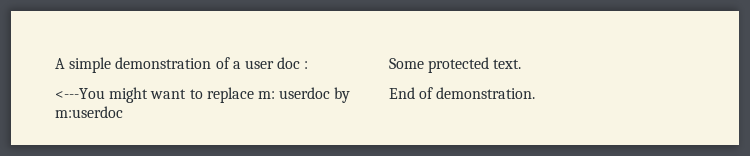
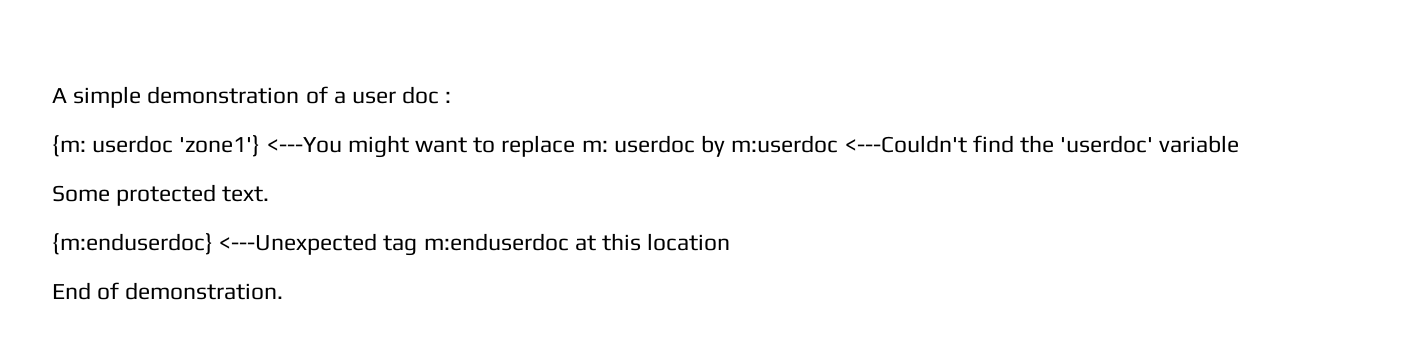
- <---You might want to replace m: userdoc by m:userdoc
+ {m: userdoc 'zone1'} <---You might want to replace m: userdoc by m:userdoc <---Couldn't find the 'userdoc' variable
  Some protected text.
+ {m:enduserdoc} <---Unexpected tag m:enduserdoc at this location

